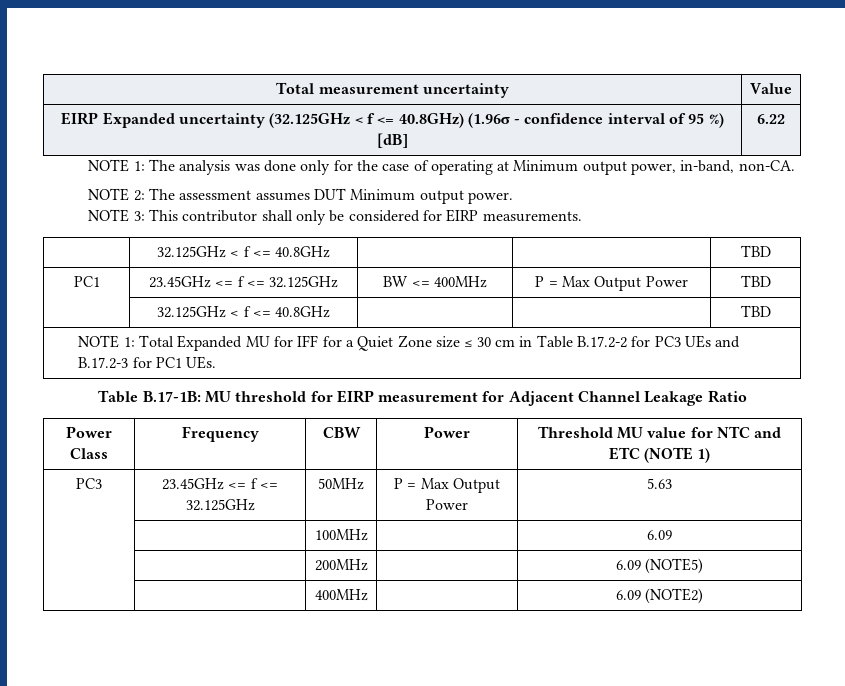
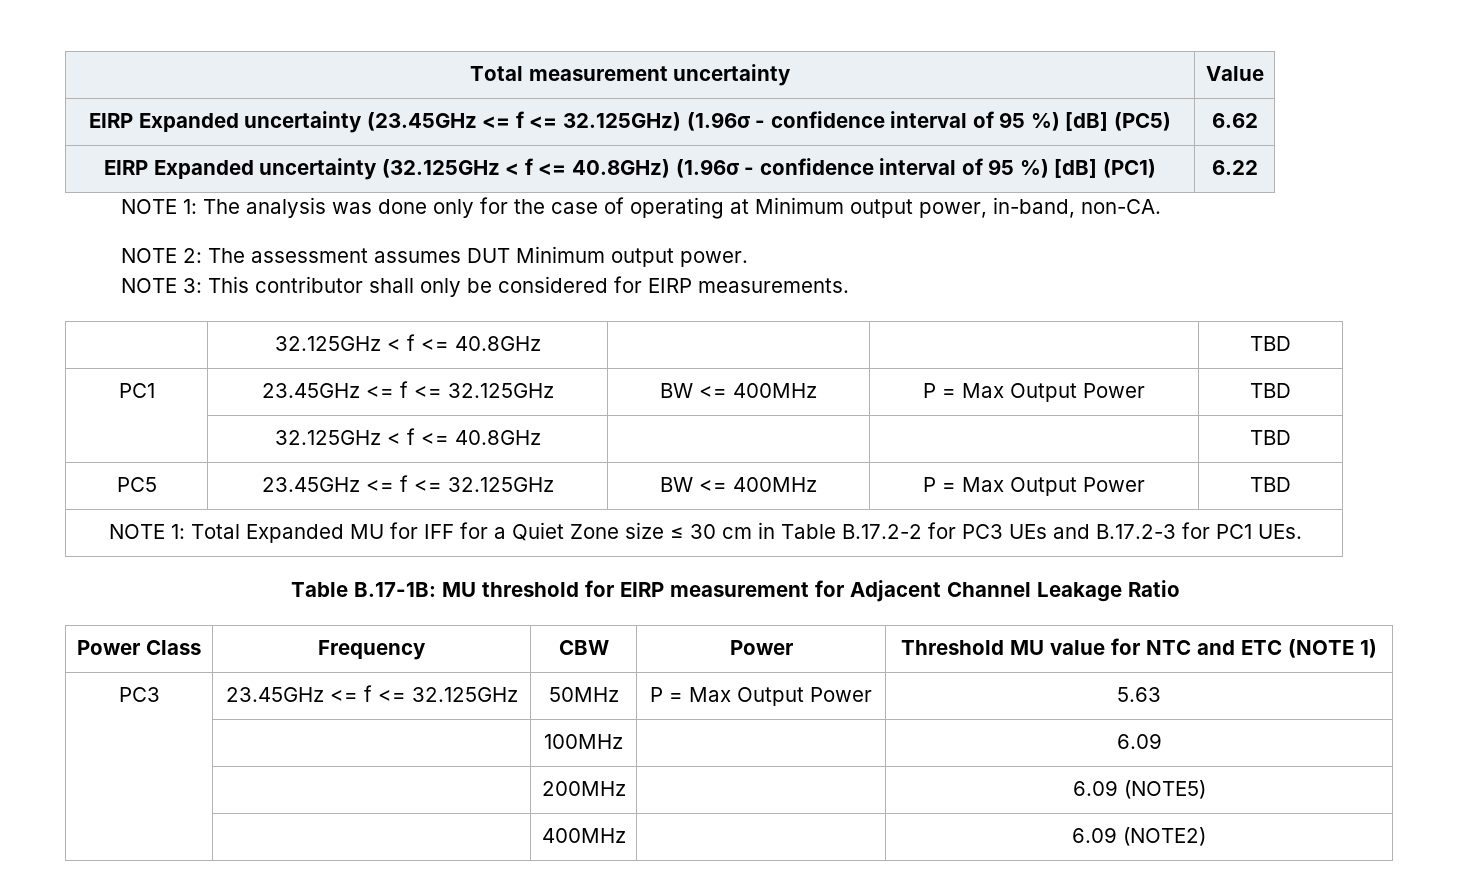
+ EIRP Expanded uncertainty (23.45GHz <= f <= 32.125GHz) (1.96σ - confidence interval of 95 %) [dB] (PC5) | 6.62
- EIRP Expanded uncertainty (32.125GHz < f <= 40.8GHz) (1.96σ - confidence interval of 95 %) [dB] | 6.22
+ EIRP Expanded uncertainty (32.125GHz < f <= 40.8GHz) (1.96σ - confidence interval of 95 %) [dB] (PC1) | 6.22
+ PC5 | 23.45GHz <= f <= 32.125GHz | BW <= 400MHz | P = Max Output Power | TBD

